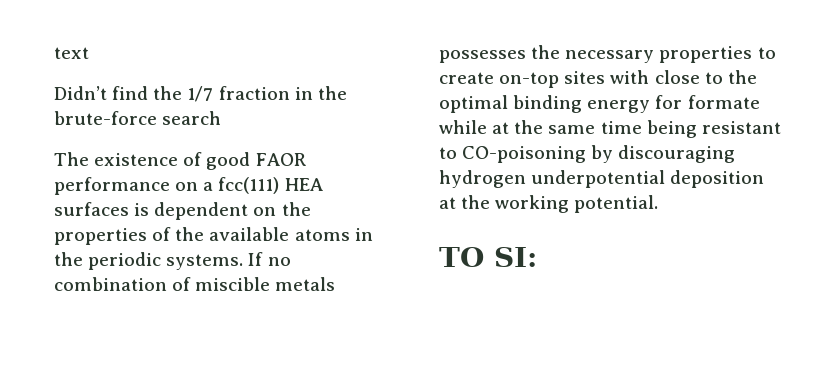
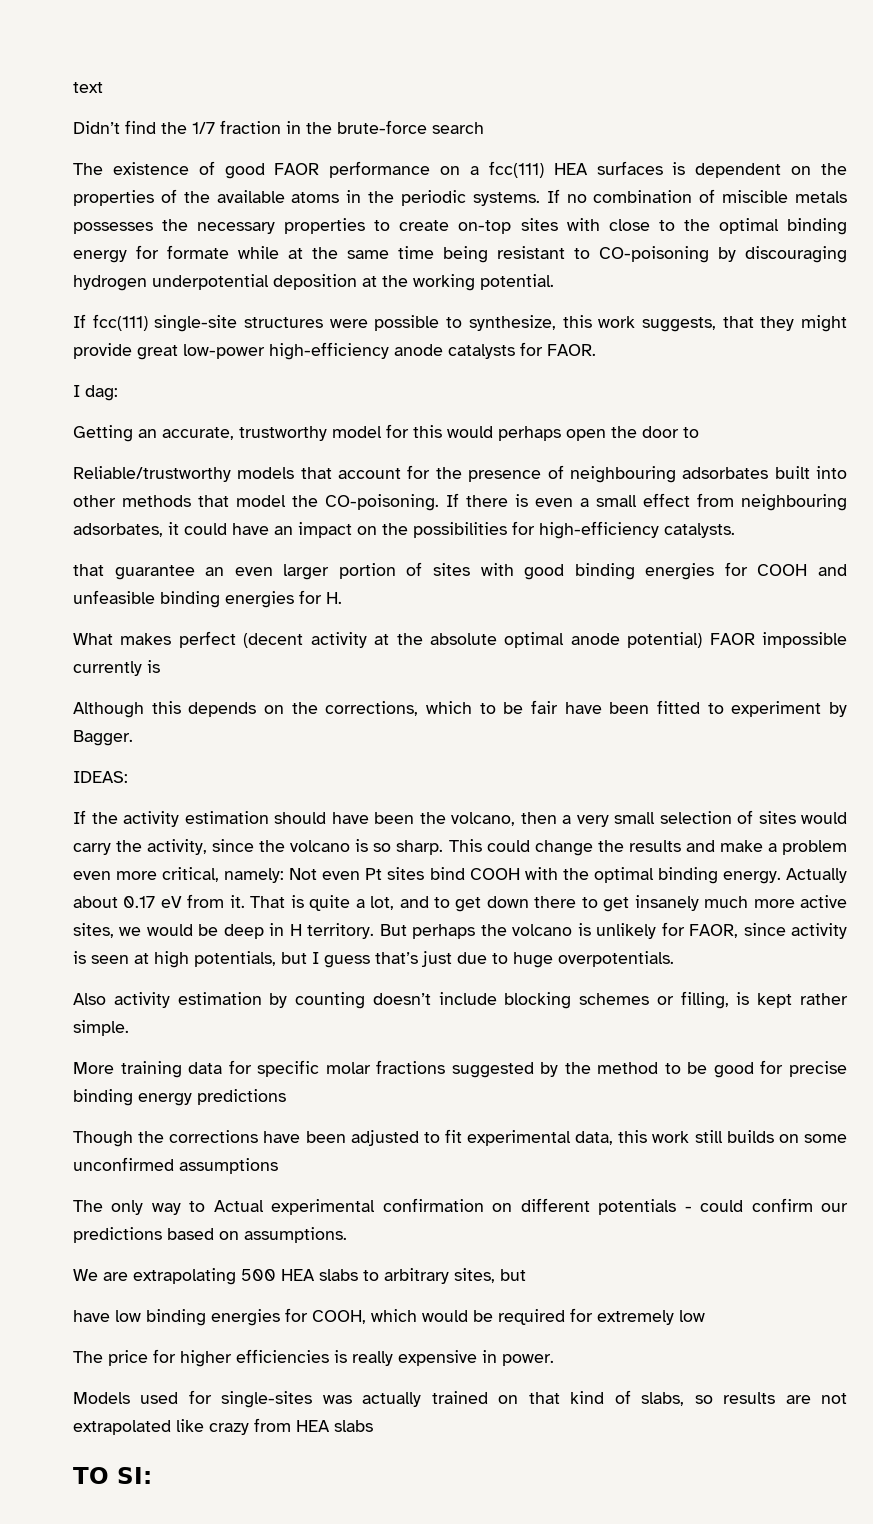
+ If fcc(111) single-site structures were possible to synthesize, this work suggests, that they might provide great low-power high-efficiency anode catalysts for FAOR.
+ I dag:
+ Getting an accurate, trustworthy model for this would perhaps open the door to
+ Reliable/trustworthy models that account for the presence of neighbouring adsorbates built into other methods that model the CO-poisoning. If there is even a small effect from neighbouring adsorbates, it could have an impact on the possibilities for high-efficiency catalysts.
+ that guarantee an even larger portion of sites with good binding energies for COOH and unfeasible binding energies for H.
+ What makes perfect (decent activity at the absolute optimal anode potential) FAOR impossible currently is
+ Although this depends on the corrections, which to be fair have been fitted to experiment by Bagger.
+ IDEAS:
+ If the activity estimation should have been the volcano, then a very small selection of sites would carry the activity, since the volcano is so sharp. This could change the results and make a problem even more critical, namely: Not even Pt sites bind COOH with the optimal binding energy. Actually about 0.17 eV from it. That is quite a lot, and to get down there to get insanely much more active sites, we would be deep in H territory. But perhaps the volcano is unlikely for FAOR, since activity is seen at high potentials, but I guess that’s just due to huge overpotentials.
+ Also activity estimation by counting doesn’t include blocking schemes or filling, is kept rather simple.
+ More training data for specific molar fractions suggested by the method to be good for precise binding energy predictions
+ Though the corrections have been adjusted to fit experimental data, this work still builds on some unconfirmed assumptions
+ The only way to Actual experimental confirmation on different potentials - could confirm our predictions based on assumptions.
+ We are extrapolating 500 HEA slabs to arbitrary sites, but
+ have low binding energies for COOH, which would be required for extremely low
+ The price for higher efficiencies is really expensive in power.
+ Models used for single-sites was actually trained on that kind of slabs, so results are not extrapolated like crazy from HEA slabs

